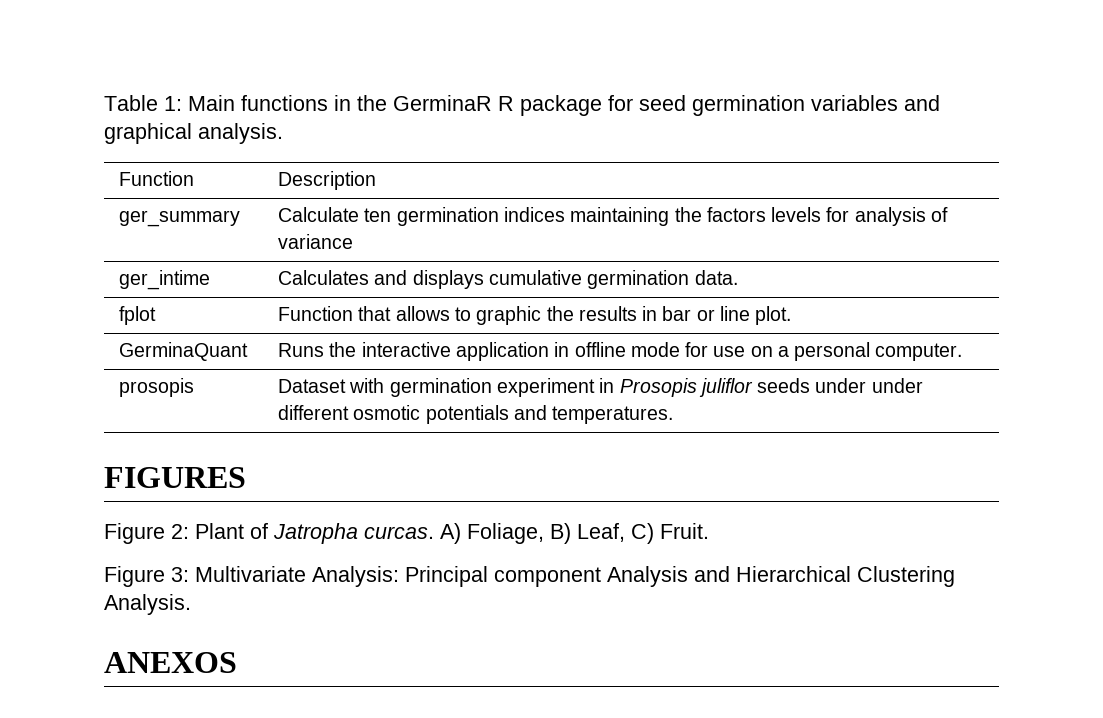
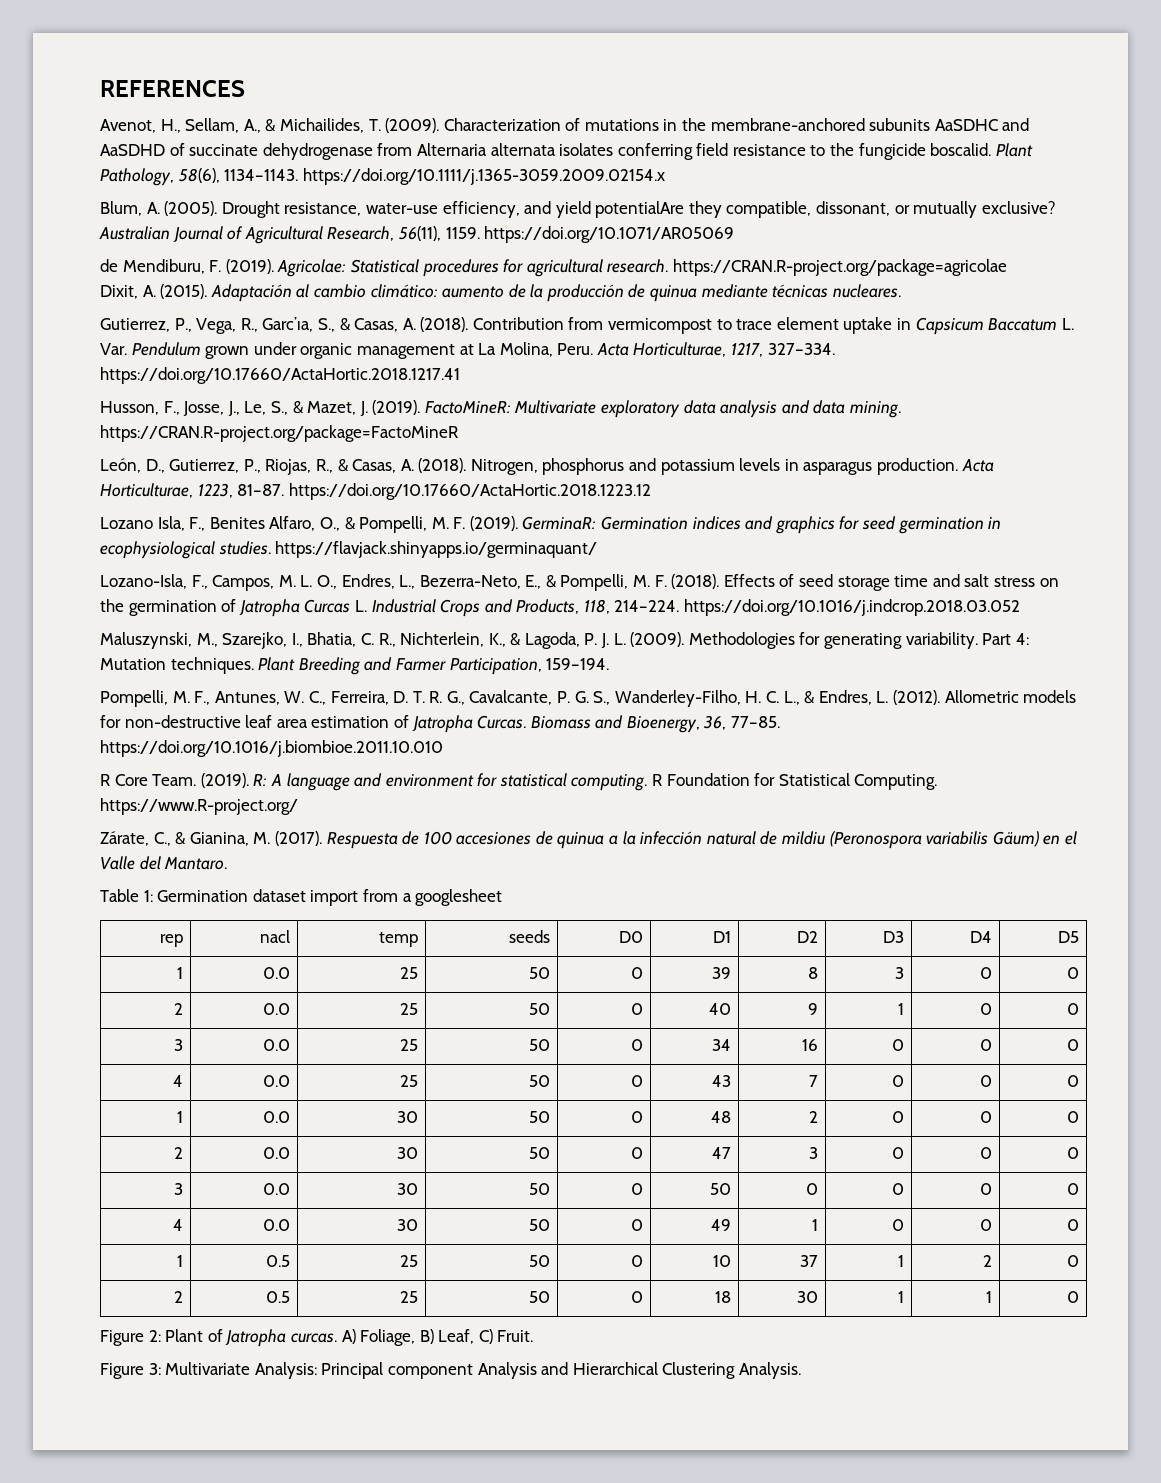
- Table 1: Main functions in the GerminaR R package for seed germination variables and graphical analysis.
- Function | Description
- ger_summary | Calculate ten germination indices maintaining the factors levels for analysis of variance
- ger_intime | Calculates and displays cumulative germination data.
- fplot | Function that allows to graphic the results in bar or line plot.
- GerminaQuant | Runs the interactive application in offline mode for use on a personal computer.
- prosopis | Dataset with germination experiment in Prosopis juliflor seeds under under different osmotic potentials and temperatures.
- FIGURES
+ REFERENCES
+ Avenot, H., Sellam, A., & Michailides, T. (2009). Characterization of mutations in the membrane-anchored subunits AaSDHC and AaSDHD of succinate dehydrogenase from Alternaria alternata isolates conferring field resistance to the fungicide boscalid. Plant Pathology, 58(6), 1134–1143. https://doi.org/10.1111/j.1365-3059.2009.02154.x
+ Blum, A. (2005). Drought resistance, water-use efficiency, and yield potentialAre they compatible, dissonant, or mutually exclusive? Australian Journal of Agricultural Research, 56(11), 1159. https://doi.org/10.1071/AR05069
+ de Mendiburu, F. (2019). Agricolae: Statistical procedures for agricultural research. https://CRAN.R-project.org/package=agricolae
+ Dixit, A. (2015). Adaptación al cambio climático: aumento de la producción de quinua mediante técnicas nucleares.
+ Gutierrez, P., Vega, R., Garc’ıa, S., & Casas, A. (2018). Contribution from vermicompost to trace element uptake in Capsicum Baccatum L. Var. Pendulum grown under organic management at La Molina, Peru. Acta Horticulturae, 1217, 327–334. https://doi.org/10.17660/ActaHortic.2018.1217.41
+ Husson, F., Josse, J., Le, S., & Mazet, J. (2019). FactoMineR: Multivariate exploratory data analysis and data mining. https://CRAN.R-project.org/package=FactoMineR
+ León, D., Gutierrez, P., Riojas, R., & Casas, A. (2018). Nitrogen, phosphorus and potassium levels in asparagus production. Acta Horticulturae, 1223, 81–87. https://doi.org/10.17660/ActaHortic.2018.1223.12
+ Lozano Isla, F., Benites Alfaro, O., & Pompelli, M. F. (2019). GerminaR: Germination indices and graphics for seed germination in ecophysiological studies. https://flavjack.shinyapps.io/germinaquant/
+ Lozano-Isla, F., Campos, M. L. O., Endres, L., Bezerra-Neto, E., & Pompelli, M. F. (2018). Effects of seed storage time and salt stress on the germination of Jatropha Curcas L. Industrial Crops and Products, 118, 214–224. https://doi.org/10.1016/j.indcrop.2018.03.052
+ Maluszynski, M., Szarejko, I., Bhatia, C. R., Nichterlein, K., & Lagoda, P. J. L. (2009). Methodologies for generating variability. Part 4: Mutation techniques. Plant Breeding and Farmer Participation, 159–194.
+ Pompelli, M. F., Antunes, W. C., Ferreira, D. T. R. G., Cavalcante, P. G. S., Wanderley-Filho, H. C. L., & Endres, L. (2012). Allometric models for non-destructive leaf area estimation of Jatropha Curcas. Biomass and Bioenergy, 36, 77–85. https://doi.org/10.1016/j.biombioe.2011.10.010
+ R Core Team. (2019). R: A language and environment for statistical computing. R Foundation for Statistical Computing. https://www.R-project.org/
+ Zárate, C., & Gianina, M. (2017). Respuesta de 100 accesiones de quinua a la infección natural de mildiu (Peronospora variabilis Gäum) en el Valle del Mantaro.
+ Table 1: Germination dataset import from a googlesheet
+ rep | nacl | temp | seeds | D0 | D1 | D2 | D3 | D4 | D5
+ 1 | 0.0 | 25 | 50 | 0 | 39 | 8 | 3 | 0 | 0
+ 2 | 0.0 | 25 | 50 | 0 | 40 | 9 | 1 | 0 | 0
+ 3 | 0.0 | 25 | 50 | 0 | 34 | 16 | 0 | 0 | 0
+ 4 | 0.0 | 25 | 50 | 0 | 43 | 7 | 0 | 0 | 0
+ 1 | 0.0 | 30 | 50 | 0 | 48 | 2 | 0 | 0 | 0
+ 2 | 0.0 | 30 | 50 | 0 | 47 | 3 | 0 | 0 | 0
+ 3 | 0.0 | 30 | 50 | 0 | 50 | 0 | 0 | 0 | 0
+ 4 | 0.0 | 30 | 50 | 0 | 49 | 1 | 0 | 0 | 0
+ 1 | 0.5 | 25 | 50 | 0 | 10 | 37 | 1 | 2 | 0
+ 2 | 0.5 | 25 | 50 | 0 | 18 | 30 | 1 | 1 | 0
- ANEXOS

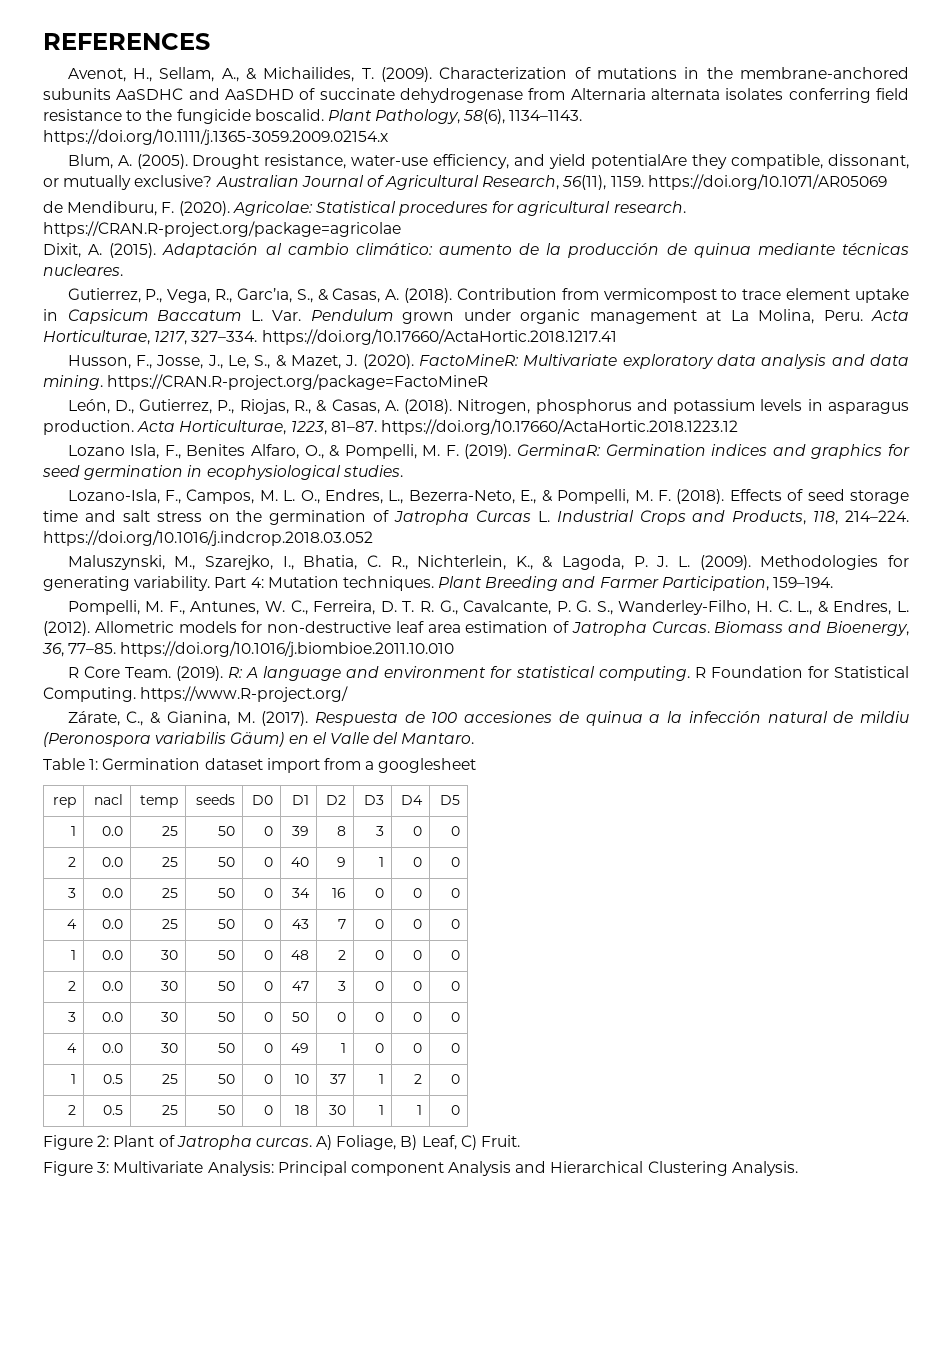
- de Mendiburu, F. (2019).
+ de Mendiburu, F. (2020).
- Husson, F., Josse, J., Le, S., & Mazet, J. (2019).
+ Husson, F., Josse, J., Le, S., & Mazet, J. (2020).
- GerminaR: Germination indices and graphics for seed germination in ecophysiological studies. https://flavjack.shinyapps.io/germinaquant/
+ GerminaR: Germination indices and graphics for seed germination in ecophysiological studies.

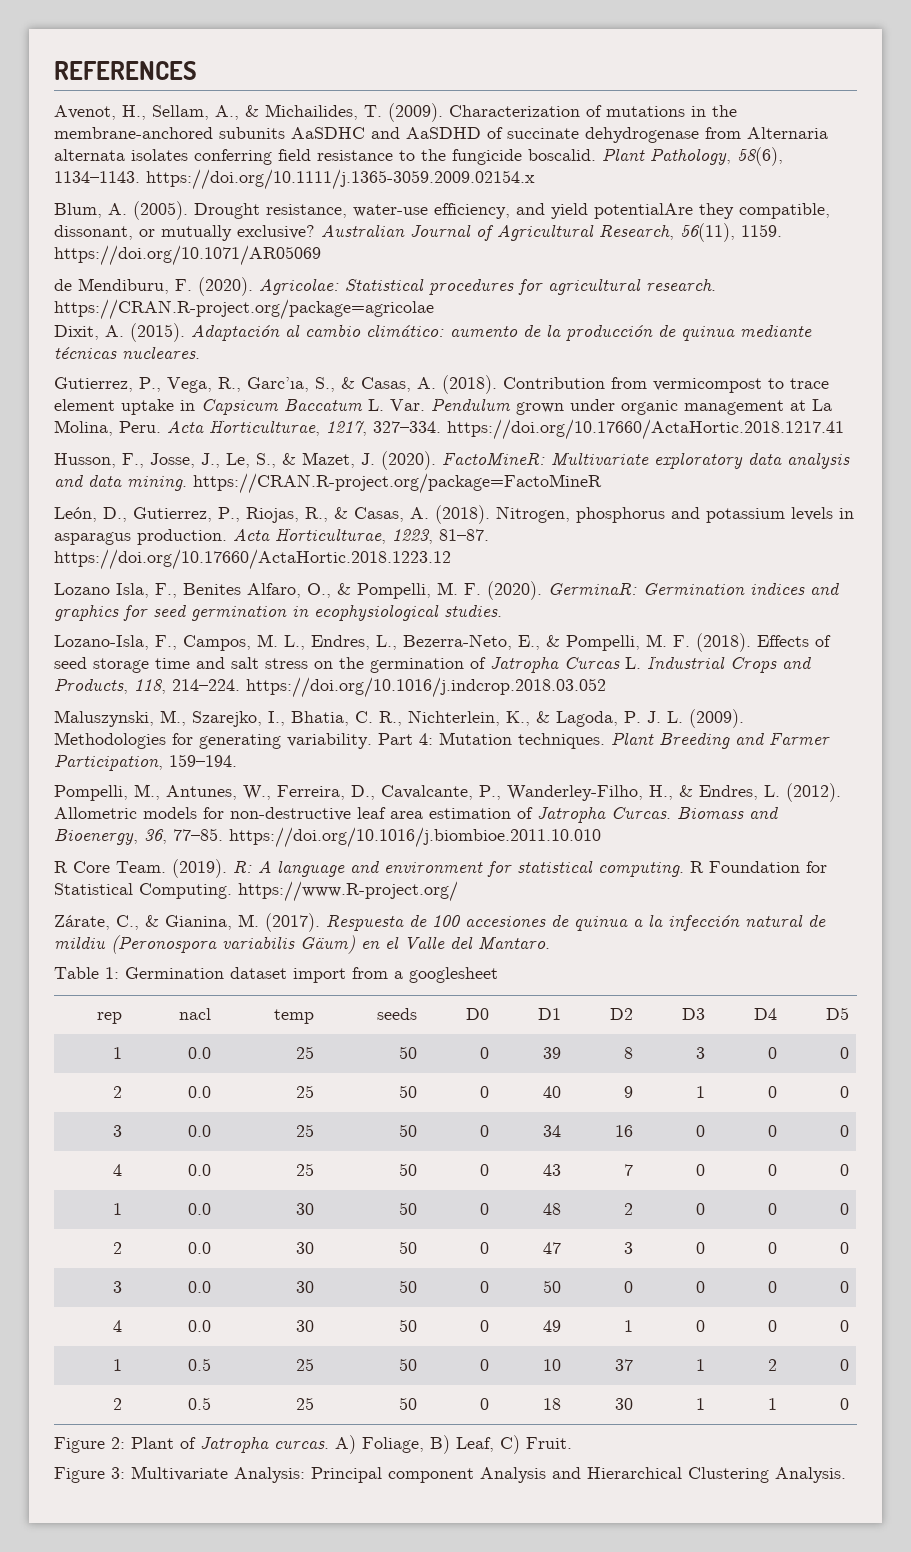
- Lozano Isla, F., Benites Alfaro, O., & Pompelli, M. F. (2019).
+ Lozano Isla, F., Benites Alfaro, O., & Pompelli, M. F. (2020).
- Lozano-Isla, F., Campos, M. L. O., Endres, L., Bezerra-Neto, E., & Pompelli, M. F. (2018).
+ Lozano-Isla, F., Campos, M. L., Endres, L., Bezerra-Neto, E., & Pompelli, M. F. (2018).
- Pompelli, M. F., Antunes, W. C., Ferreira, D. T. R. G., Cavalcante, P. G. S., Wanderley-Filho, H. C. L., & Endres, L. (2012).
+ Pompelli, M., Antunes, W., Ferreira, D., Cavalcante, P., Wanderley-Filho, H., & Endres, L. (2012).

